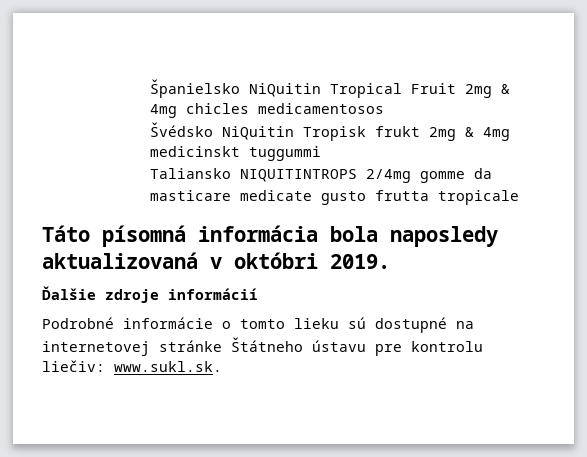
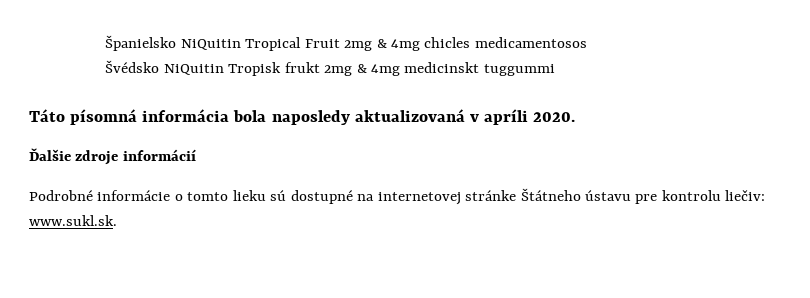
- Taliansko NIQUITINTROPS 2/4mg gomme da masticare medicate gusto frutta tropicale
- Táto písomná informácia bola naposledy aktualizovaná v októbri 2019.
+ Táto písomná informácia bola naposledy aktualizovaná v apríli 2020.

